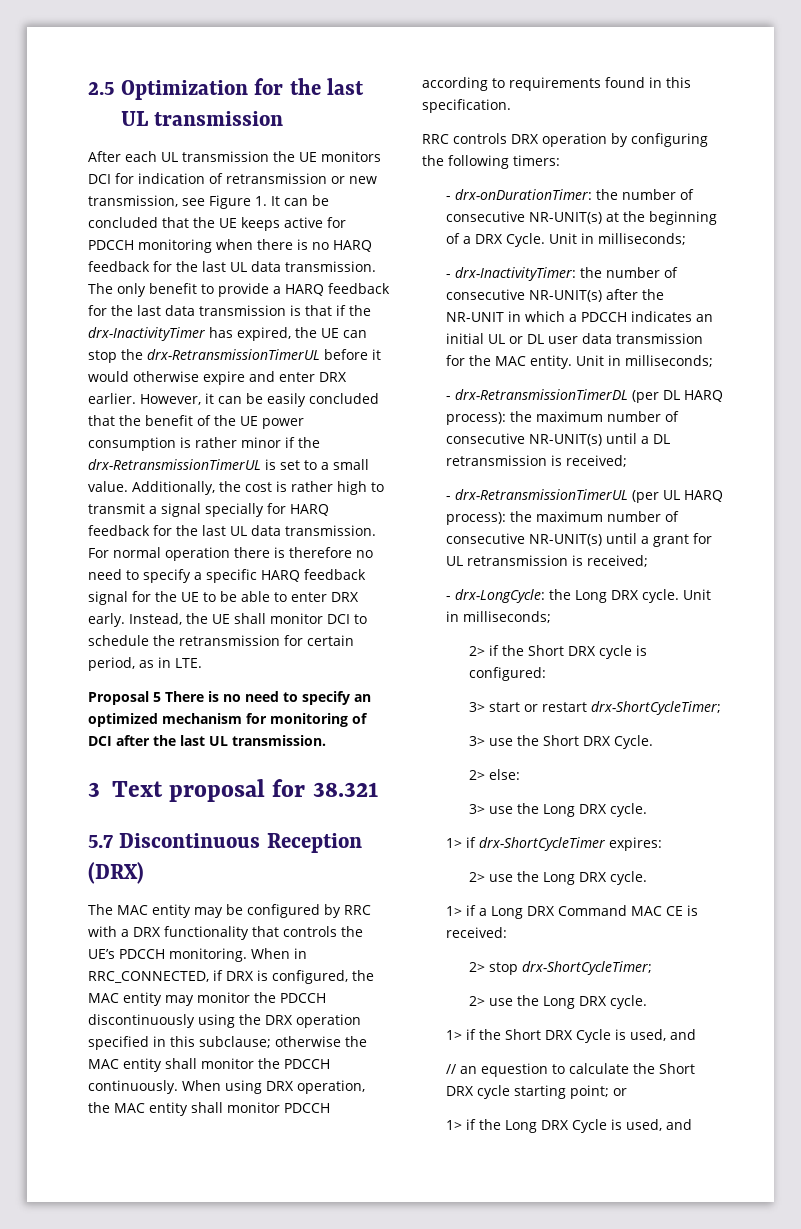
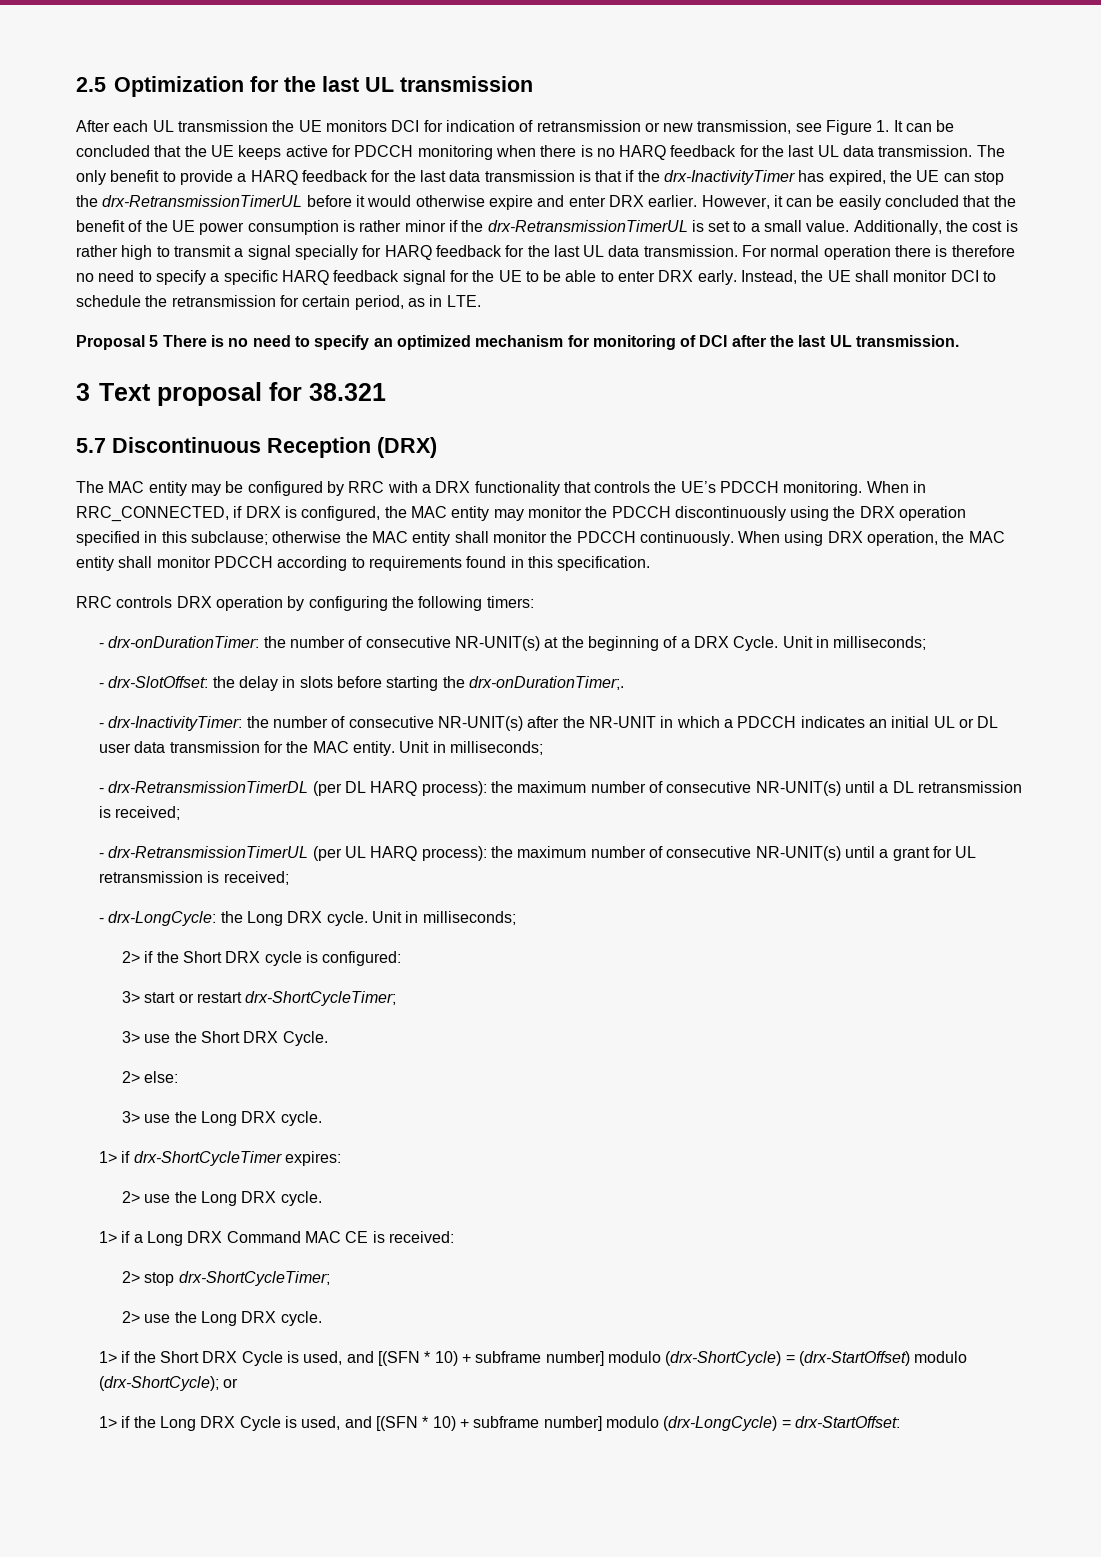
+ - drx-SlotOffset: the delay in slots before starting the drx-onDurationTimer;.
- 1> if the Short DRX Cycle is used, and
- // an equestion to calculate the Short DRX cycle starting point; or
+ 1> if the Short DRX Cycle is used, and [(SFN * 10) + subframe number] modulo (drx-ShortCycle) = (drx-StartOffset) modulo (drx-ShortCycle); or
- 1> if the Long DRX Cycle is used, and
+ 1> if the Long DRX Cycle is used, and [(SFN * 10) + subframe number] modulo (drx-LongCycle) = drx-StartOffset:

